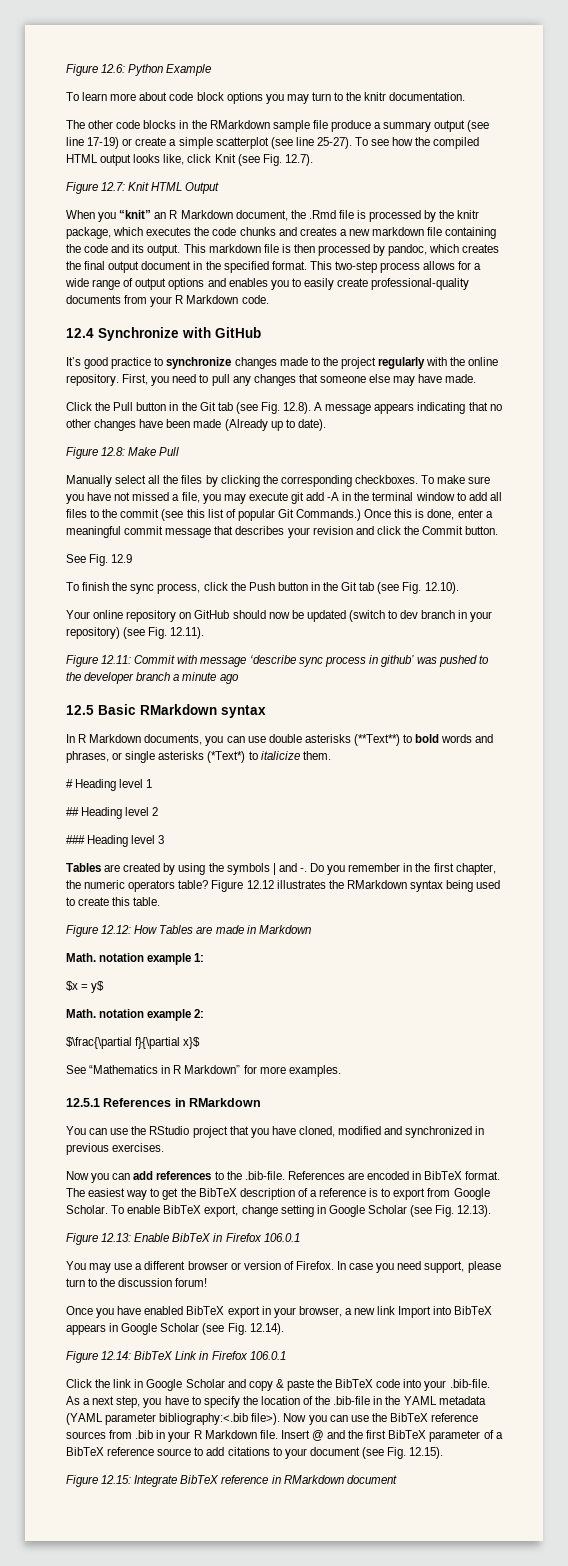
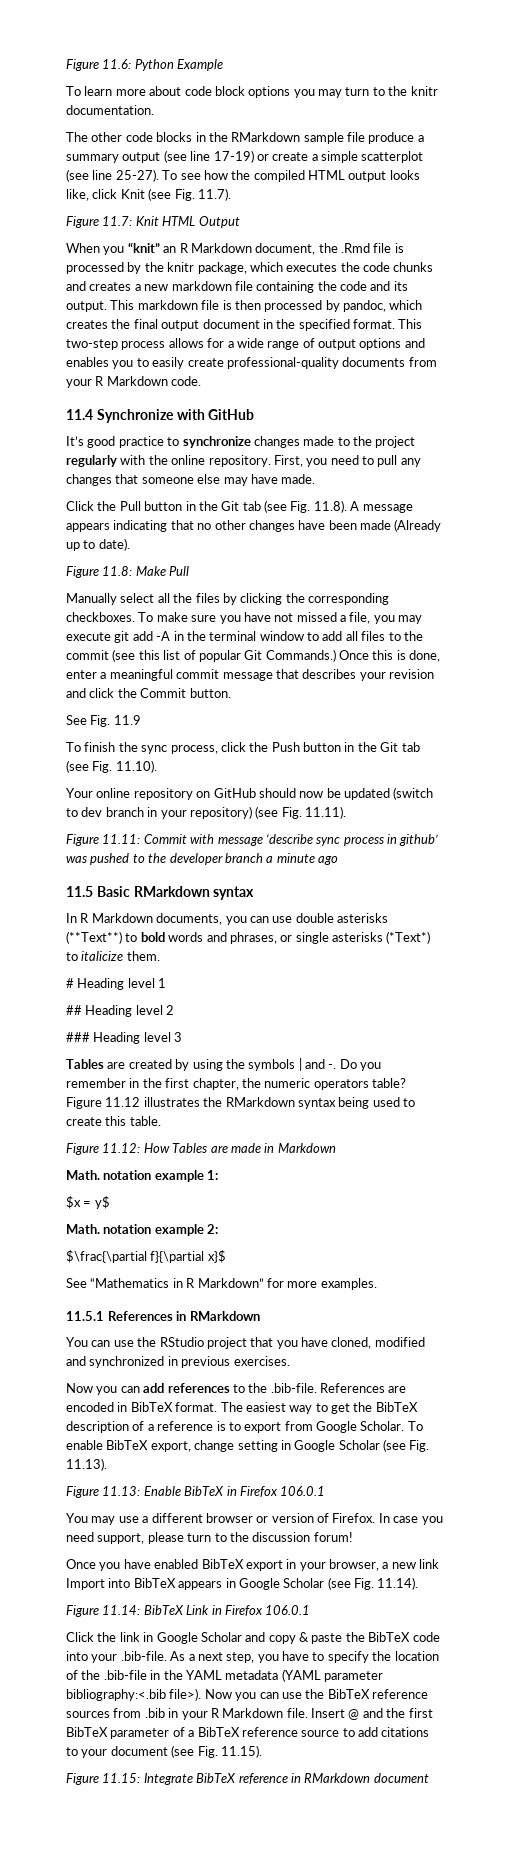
- Figure 12.6: Python Example
+ Figure 11.6: Python Example
- To see how the compiled HTML output looks like, click Knit (see Fig. 12.7).
- Figure 12.7: Knit HTML Output
+ To see how the compiled HTML output looks like, click Knit (see Fig. 11.7).
+ Figure 11.7: Knit HTML Output
- 12.4 Synchronize with GitHub
+ 11.4 Synchronize with GitHub
- Click the Pull button in the Git tab (see Fig. 12.8). A message appears indicating that no other changes have been made (Already up to date).
+ Click the Pull button in the Git tab (see Fig. 11.8). A message appears indicating that no other changes have been made (Already up to date).
- Figure 12.8: Make Pull
+ Figure 11.8: Make Pull
- See Fig. 12.9
+ See Fig. 11.9
- To finish the sync process, click the Push button in the Git tab (see Fig. 12.10).
+ To finish the sync process, click the Push button in the Git tab (see Fig. 11.10).
- Your online repository on GitHub should now be updated (switch to dev branch in your repository) (see Fig. 12.11).
- Figure 12.11: Commit with message ‘describe sync process in github’ was pushed to the developer branch a minute ago
+ Your online repository on GitHub should now be updated (switch to dev branch in your repository) (see Fig. 11.11).
+ Figure 11.11: Commit with message ‘describe sync process in github’ was pushed to the developer branch a minute ago
- 12.5 Basic RMarkdown syntax
+ 11.5 Basic RMarkdown syntax
- Figure 12.12 illustrates the RMarkdown syntax being used to create this table.
+ Figure 11.12 illustrates the RMarkdown syntax being used to create this table.
- Figure 12.12: How Tables are made in Markdown
+ Figure 11.12: How Tables are made in Markdown
- 12.5.1 References in RMarkdown
+ 11.5.1 References in RMarkdown
- To enable BibTeX export, change setting in Google Scholar (see Fig. 12.13).
- Figure 12.13: Enable BibTeX in Firefox 106.0.1
+ To enable BibTeX export, change setting in Google Scholar (see Fig. 11.13).
+ Figure 11.13: Enable BibTeX in Firefox 106.0.1
- Once you have enabled BibTeX export in your browser, a new link Import into BibTeX appears in Google Scholar (see Fig. 12.14).
- Figure 12.14: BibTeX Link in Firefox 106.0.1
+ Once you have enabled BibTeX export in your browser, a new link Import into BibTeX appears in Google Scholar (see Fig. 11.14).
+ Figure 11.14: BibTeX Link in Firefox 106.0.1
- Insert @ and the first BibTeX parameter of a BibTeX reference source to add citations to your document (see Fig. 12.15).
- Figure 12.15: Integrate BibTeX reference in RMarkdown document
+ Insert @ and the first BibTeX parameter of a BibTeX reference source to add citations to your document (see Fig. 11.15).
+ Figure 11.15: Integrate BibTeX reference in RMarkdown document

